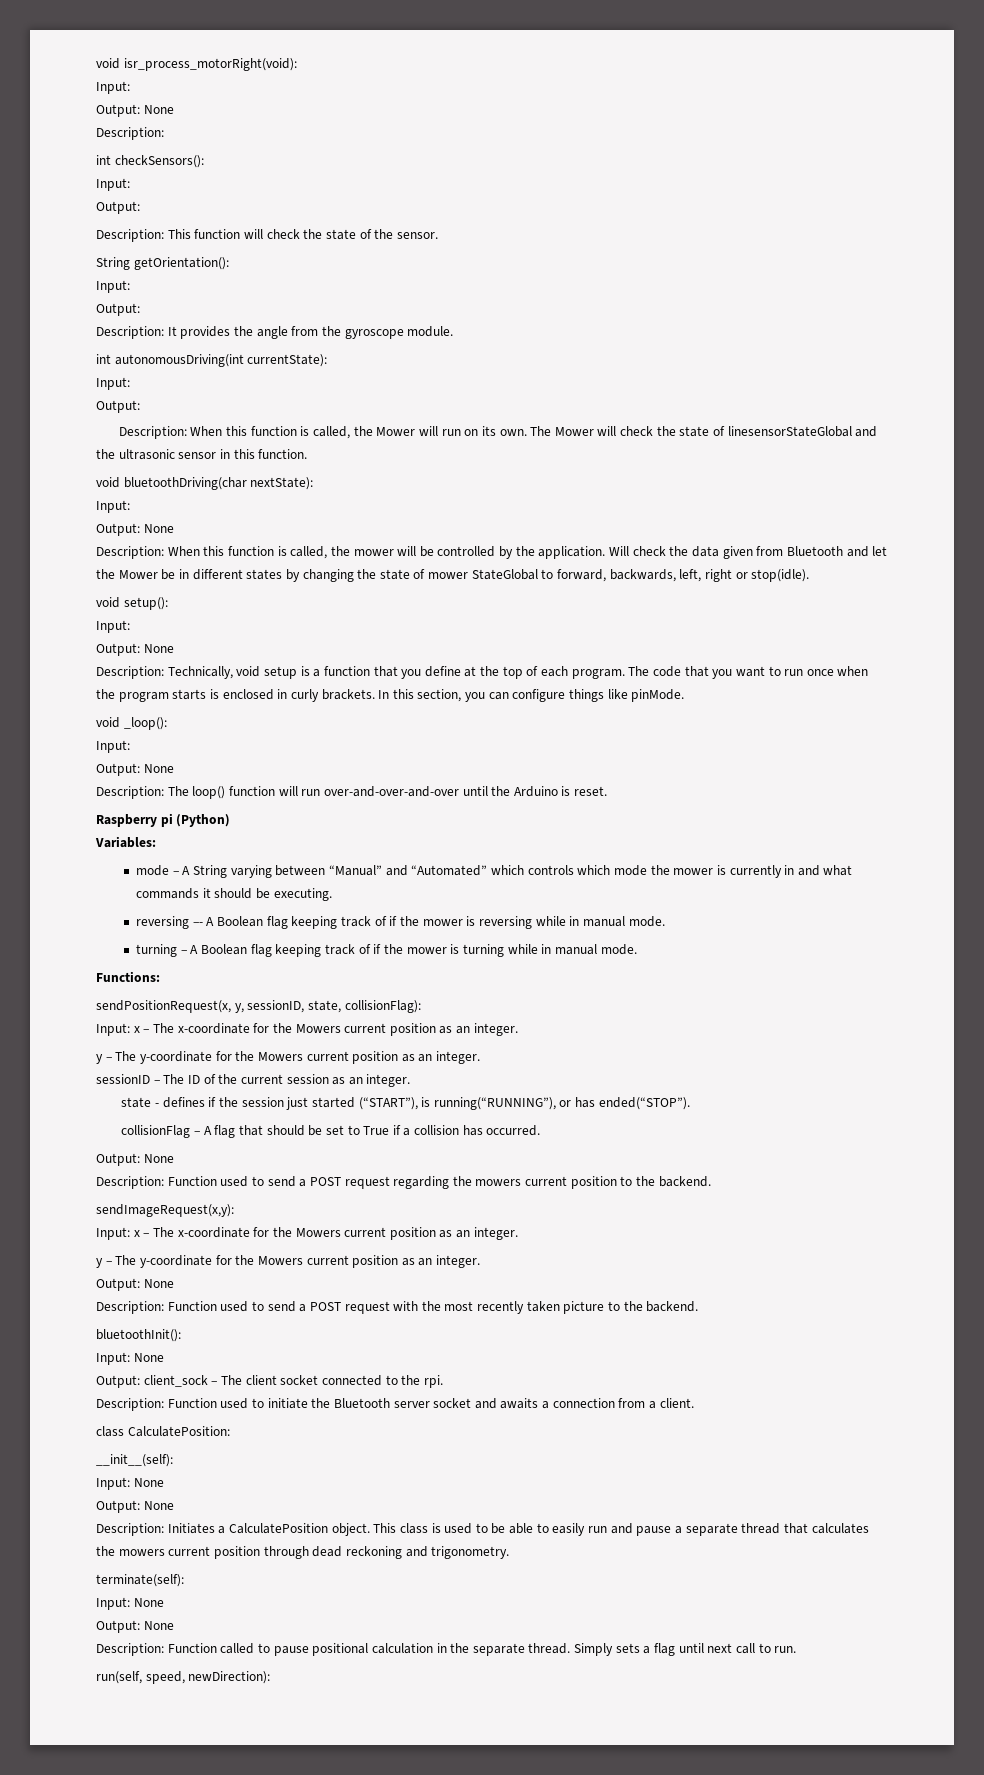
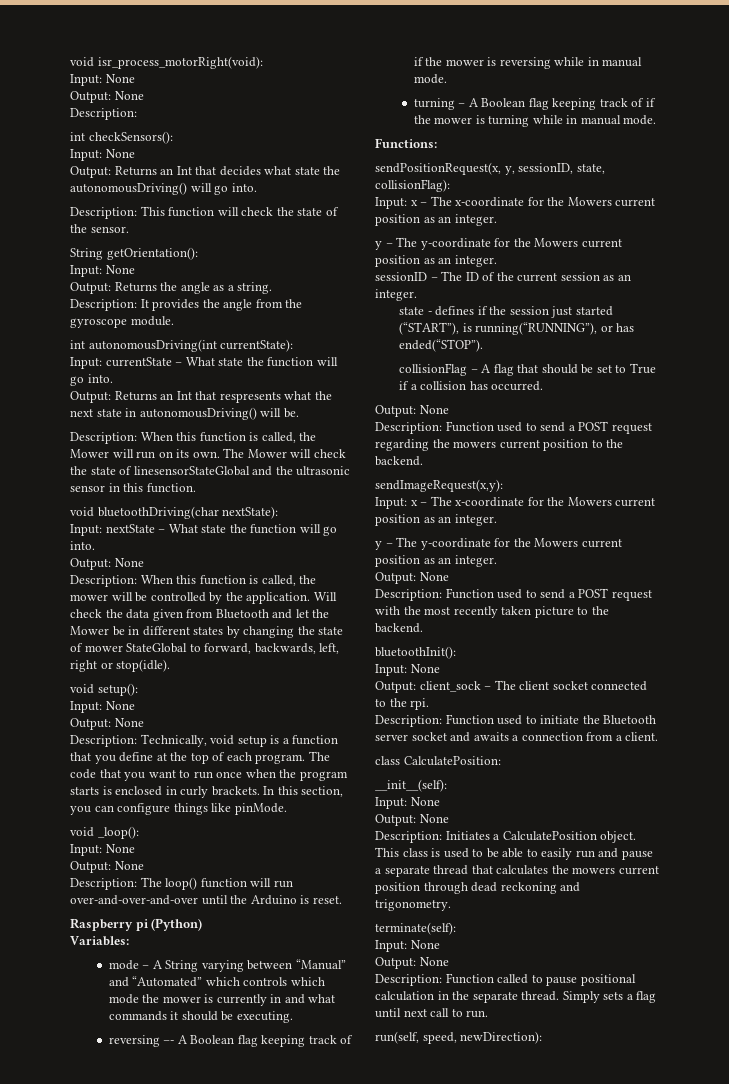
  void isr_process_motorRight(void):
- Input:
+ Input: None
  int checkSensors():
- Input:
- Output:
+ Input: None
+ Output: Returns an Int that decides what state the autonomousDriving() will go into.
  String getOrientation():
- Input:
- Output:
+ Input: None
+ Output: Returns the angle as a string.
  int autonomousDriving(int currentState):
- Input:
- Output:
+ Input: currentState – What state the function will go into.
+ Output: Returns an Int that respresents what the next state in autonomousDriving() will be.
  void bluetoothDriving(char nextState):
- Input:
+ Input: nextState – What state the function will go into.
  void setup():
- Input:
+ Input: None
  void _loop():
- Input:
+ Input: None

